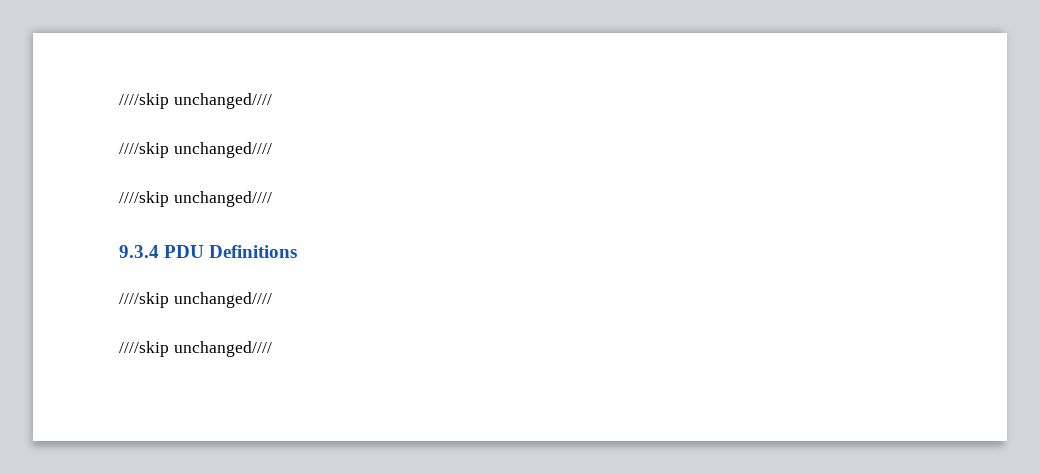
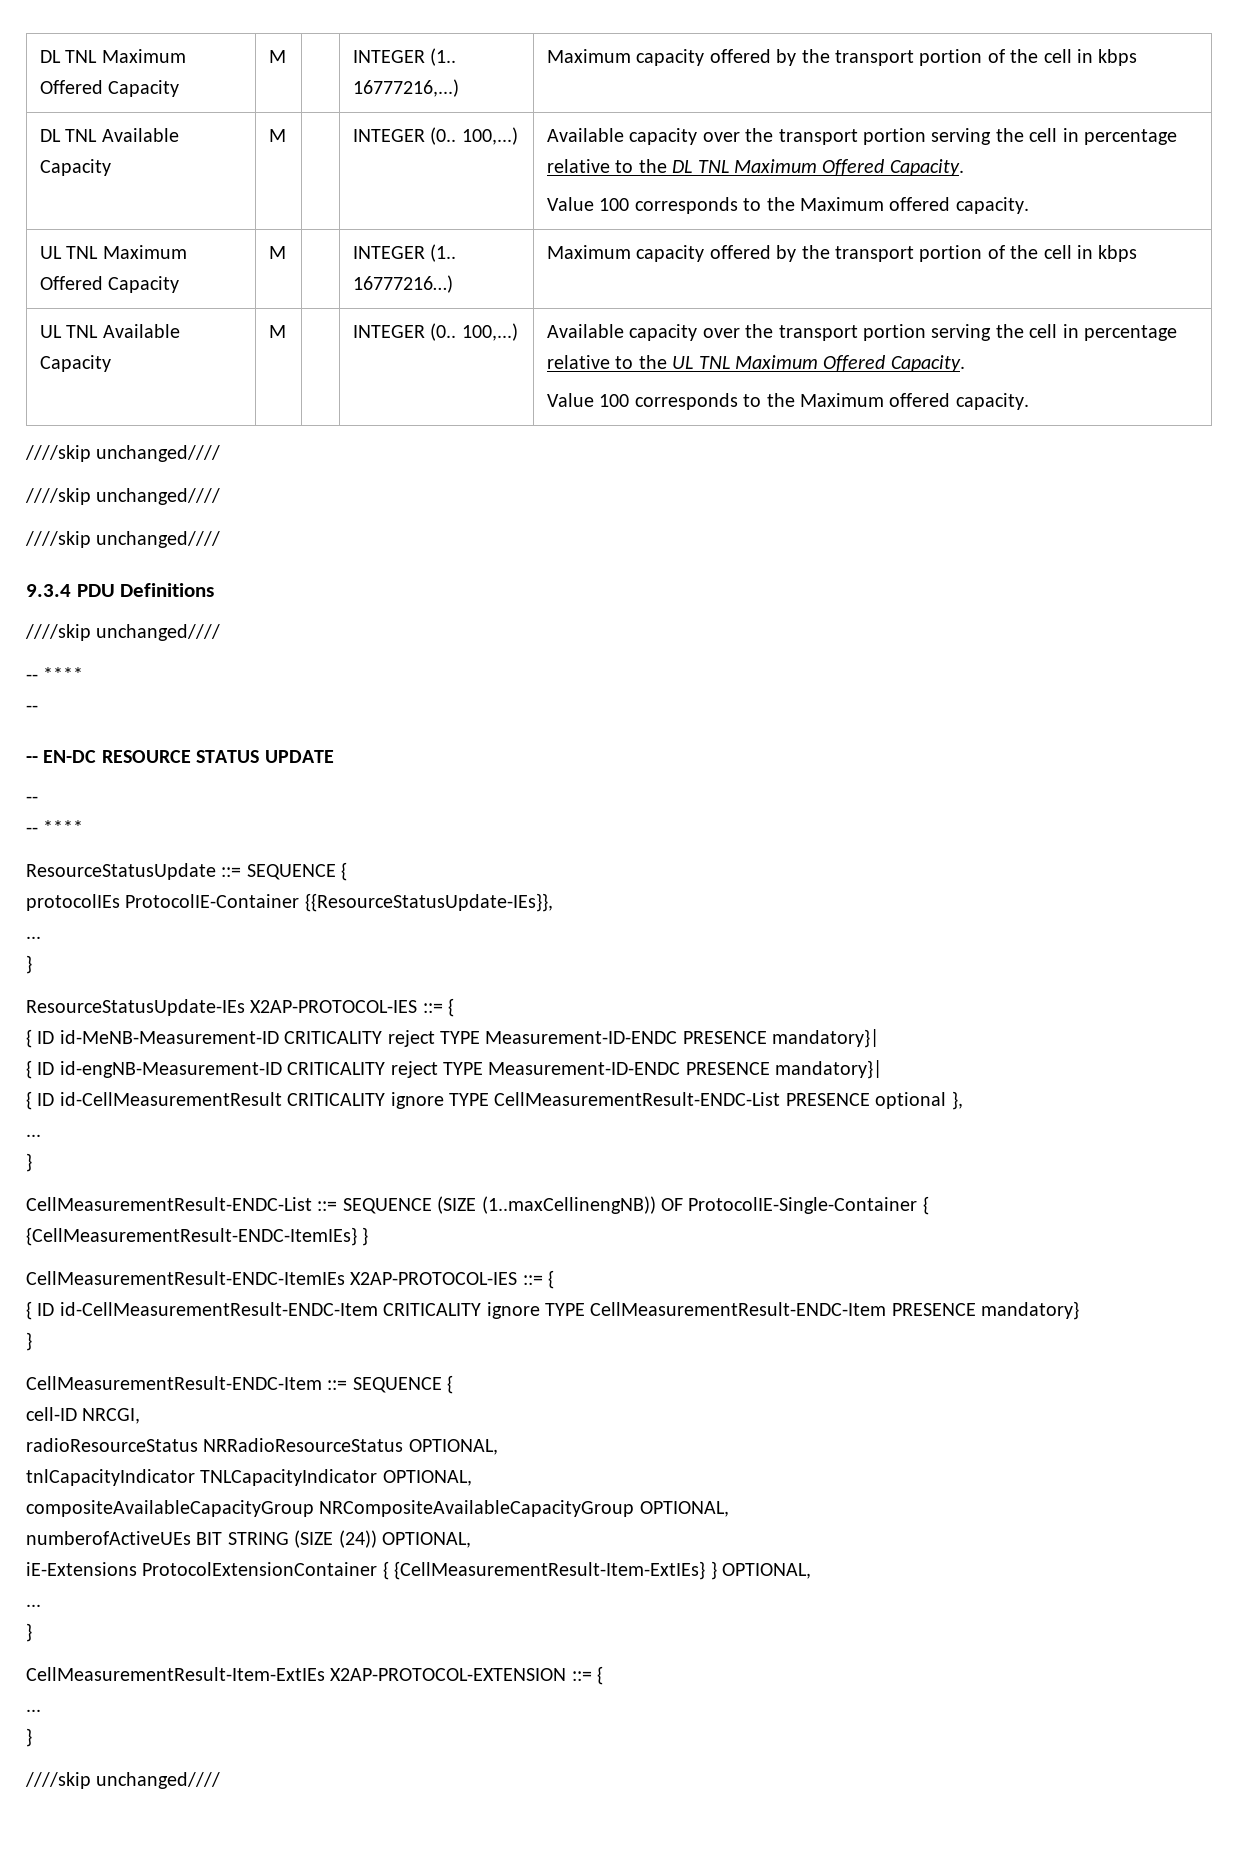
+ DL TNL Maximum Offered Capacity | M | | INTEGER (1.. 16777216,...) | Maximum capacity offered by the transport portion of the cell in kbps
+ DL TNL Available Capacity | M | | INTEGER (0.. 100,...) | Available capacity over the transport portion serving the cell in percentage relative to the DL TNL Maximum Offered Capacity.
+ Value 100 corresponds to the Maximum offered capacity.
+ UL TNL Maximum Offered Capacity | M | | INTEGER (1.. 16777216…) | Maximum capacity offered by the transport portion of the cell in kbps
+ UL TNL Available Capacity | M | | INTEGER (0.. 100,...) | Available capacity over the transport portion serving the cell in percentage relative to the UL TNL Maximum Offered Capacity.
+ Value 100 corresponds to the Maximum offered capacity.
  9.3.4 PDU Definitions
  ////skip unchanged////
+ -- ****
+ --
+ -- EN-DC RESOURCE STATUS UPDATE
+ --
+ -- ****
+ ResourceStatusUpdate ::= SEQUENCE {
+ protocolIEs ProtocolIE-Container {{ResourceStatusUpdate-IEs}},
+ ...
+ }
+ ResourceStatusUpdate-IEs X2AP-PROTOCOL-IES ::= {
+ { ID id-MeNB-Measurement-ID CRITICALITY reject TYPE Measurement-ID-ENDC PRESENCE mandatory}|
+ { ID id-engNB-Measurement-ID CRITICALITY reject TYPE Measurement-ID-ENDC PRESENCE mandatory}|
+ { ID id-CellMeasurementResult CRITICALITY ignore TYPE CellMeasurementResult-ENDC-List PRESENCE optional },
+ ...
+ }
+ CellMeasurementResult-ENDC-List ::= SEQUENCE (SIZE (1..maxCellinengNB)) OF ProtocolIE-Single-Container { {CellMeasurementResult-ENDC-ItemIEs} }
+ CellMeasurementResult-ENDC-ItemIEs X2AP-PROTOCOL-IES ::= {
+ { ID id-CellMeasurementResult-ENDC-Item CRITICALITY ignore TYPE CellMeasurementResult-ENDC-Item PRESENCE mandatory}
+ }
+ CellMeasurementResult-ENDC-Item ::= SEQUENCE {
+ cell-ID NRCGI,
+ radioResourceStatus NRRadioResourceStatus OPTIONAL,
+ tnlCapacityIndicator TNLCapacityIndicator OPTIONAL,
+ compositeAvailableCapacityGroup NRCompositeAvailableCapacityGroup OPTIONAL,
+ numberofActiveUEs BIT STRING (SIZE (24)) OPTIONAL,
+ iE-Extensions ProtocolExtensionContainer { {CellMeasurementResult-Item-ExtIEs} } OPTIONAL,
+ ...
+ }
+ CellMeasurementResult-Item-ExtIEs X2AP-PROTOCOL-EXTENSION ::= {
+ ...
+ }

